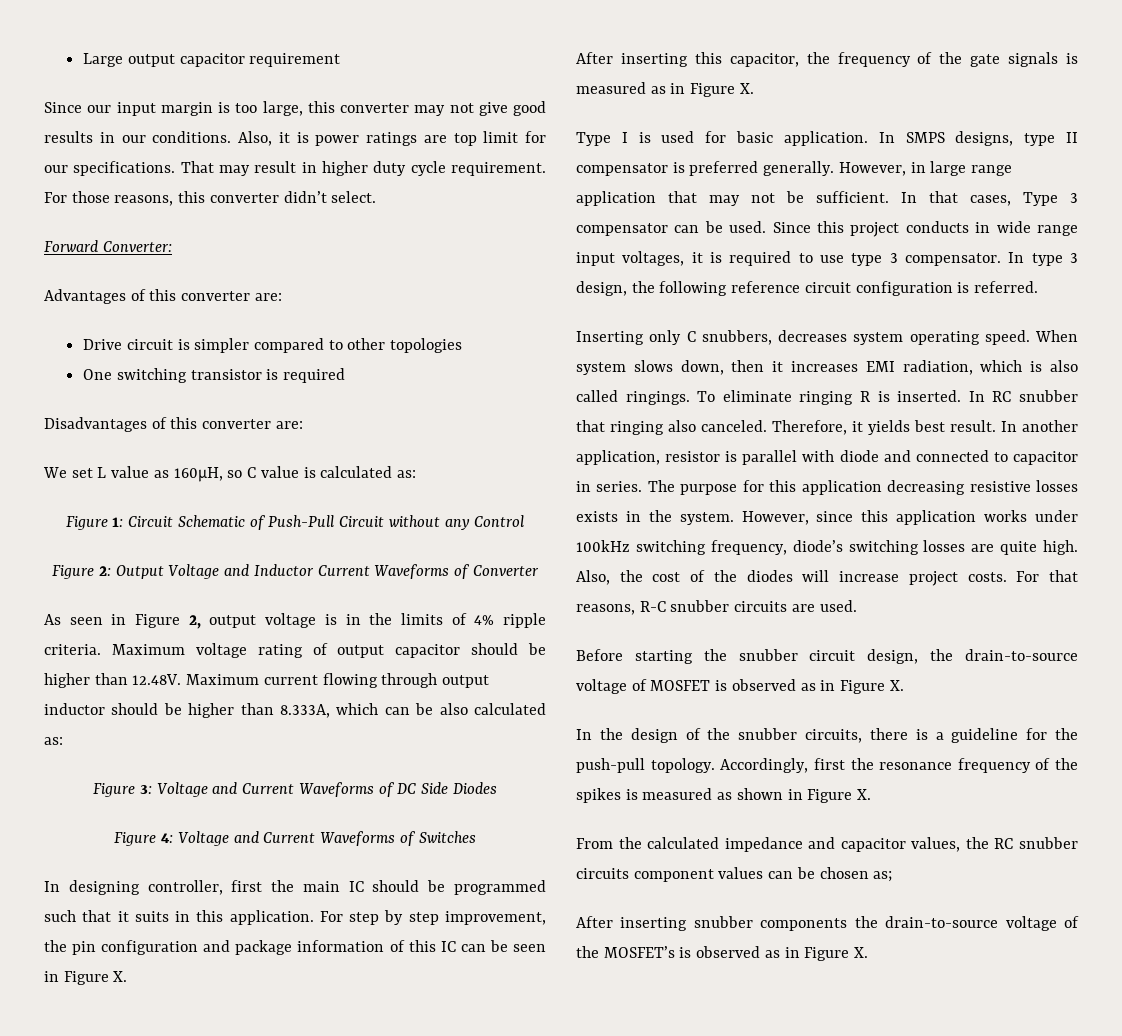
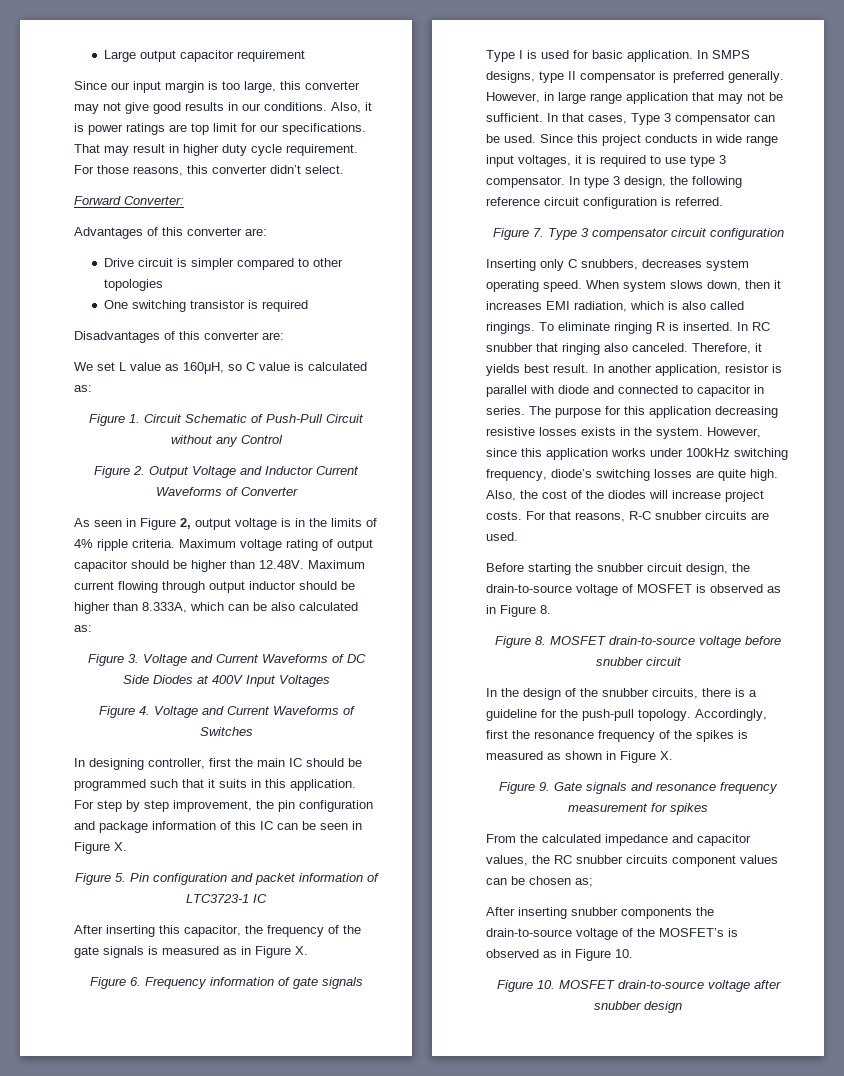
- Figure 1: Circuit Schematic of Push-Pull Circuit without any Control
+ Figure 1. Circuit Schematic of Push-Pull Circuit without any Control
- Figure 2: Output Voltage and Inductor Current Waveforms of Converter
+ Figure 2. Output Voltage and Inductor Current Waveforms of Converter
- Figure 3: Voltage and Current Waveforms of DC Side Diodes
- Figure 4: Voltage and Current Waveforms of Switches
+ Figure 3. Voltage and Current Waveforms of DC Side Diodes at 400V Input Voltages
+ Figure 4. Voltage and Current Waveforms of Switches
+ Figure 5. Pin configuration and packet information of LTC3723-1 IC
+ Figure 6. Frequency information of gate signals
+ Figure 7. Type 3 compensator circuit configuration
- Before starting the snubber circuit design, the drain-to-source voltage of MOSFET is observed as in Figure X.
+ Before starting the snubber circuit design, the drain-to-source voltage of MOSFET is observed as in Figure 8.
+ Figure 8. MOSFET drain-to-source voltage before snubber circuit
+ Figure 9. Gate signals and resonance frequency measurement for spikes
- After inserting snubber components the drain-to-source voltage of the MOSFET’s is observed as in Figure X.
+ After inserting snubber components the drain-to-source voltage of the MOSFET’s is observed as in Figure 10.
+ Figure 10. MOSFET drain-to-source voltage after snubber design

